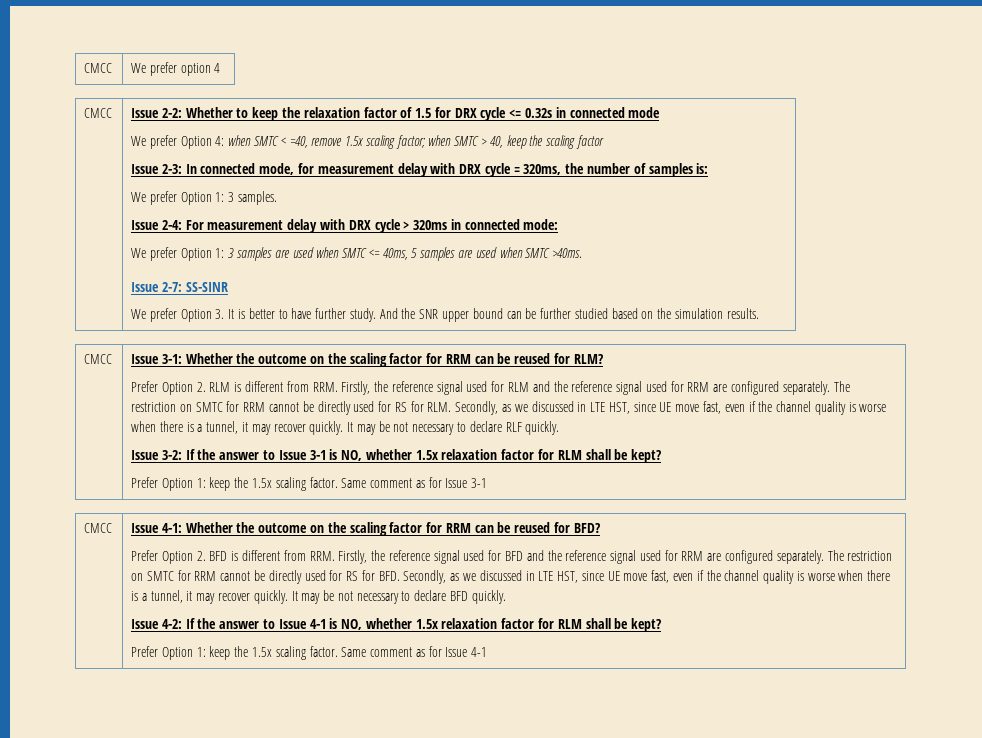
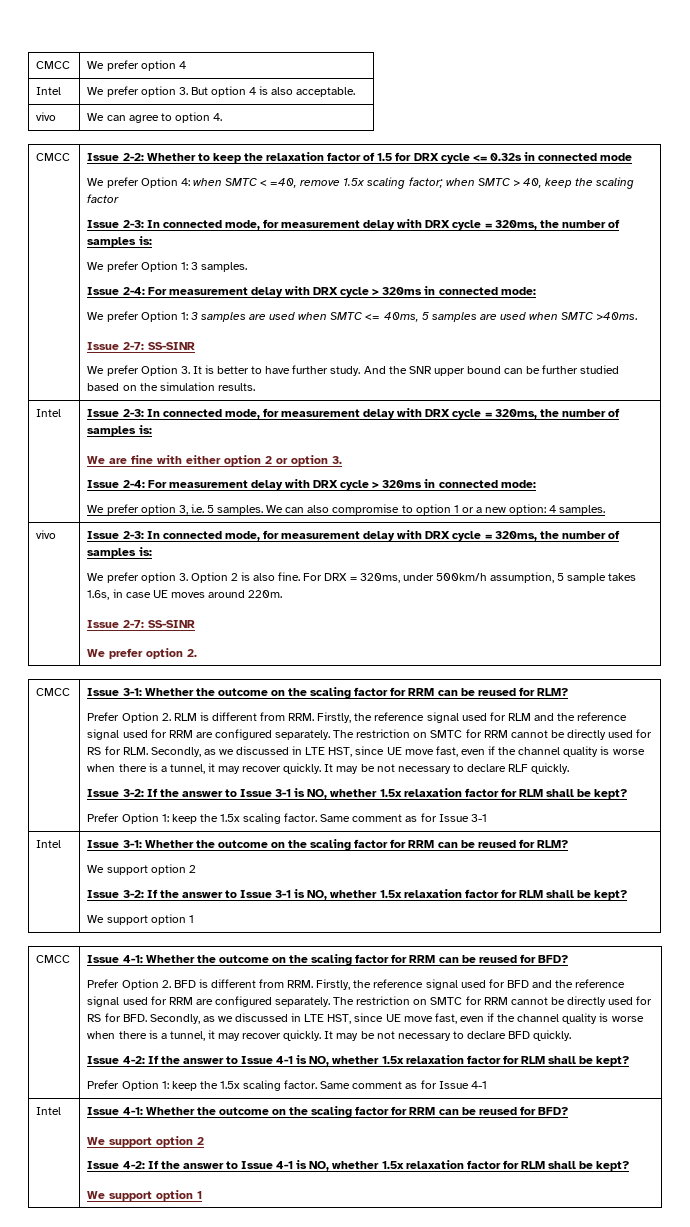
+ Intel | We prefer option 3. But option 4 is also acceptable.
+ vivo | We can agree to option 4.
+ Intel | Issue 2-3: In connected mode, for measurement delay with DRX cycle = 320ms, the number of samples is:
+ We are fine with either option 2 or option 3.
+ Issue 2-4: For measurement delay with DRX cycle > 320ms in connected mode:
+ We prefer option 3, i.e. 5 samples. We can also compromise to option 1 or a new option: 4 samples.
+ vivo | Issue 2-3: In connected mode, for measurement delay with DRX cycle = 320ms, the number of samples is:
+ We prefer option 3. Option 2 is also fine. For DRX = 320ms, under 500km/h assumption, 5 sample takes 1.6s, in case UE moves around 220m.
+ Issue 2-7: SS-SINR
+ We prefer option 2.
+ Intel | Issue 3-1: Whether the outcome on the scaling factor for RRM can be reused for RLM?
+ We support option 2
+ Issue 3-2: If the answer to Issue 3-1 is NO, whether 1.5x relaxation factor for RLM shall be kept?
+ We support option 1
+ Intel | Issue 4-1: Whether the outcome on the scaling factor for RRM can be reused for BFD?
+ We support option 2
+ Issue 4-2: If the answer to Issue 4-1 is NO, whether 1.5x relaxation factor for RLM shall be kept?
+ We support option 1

